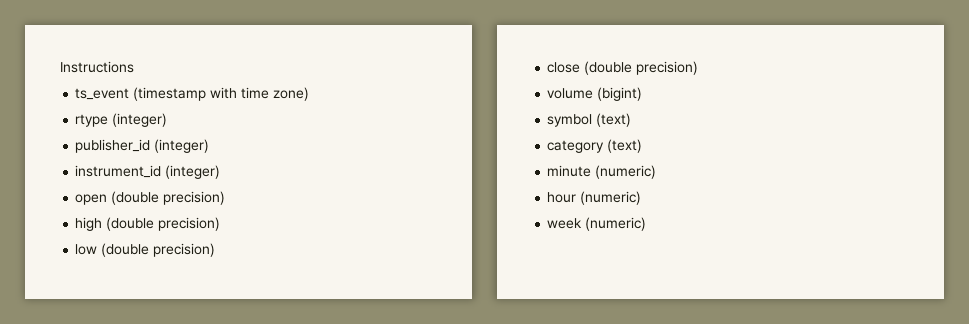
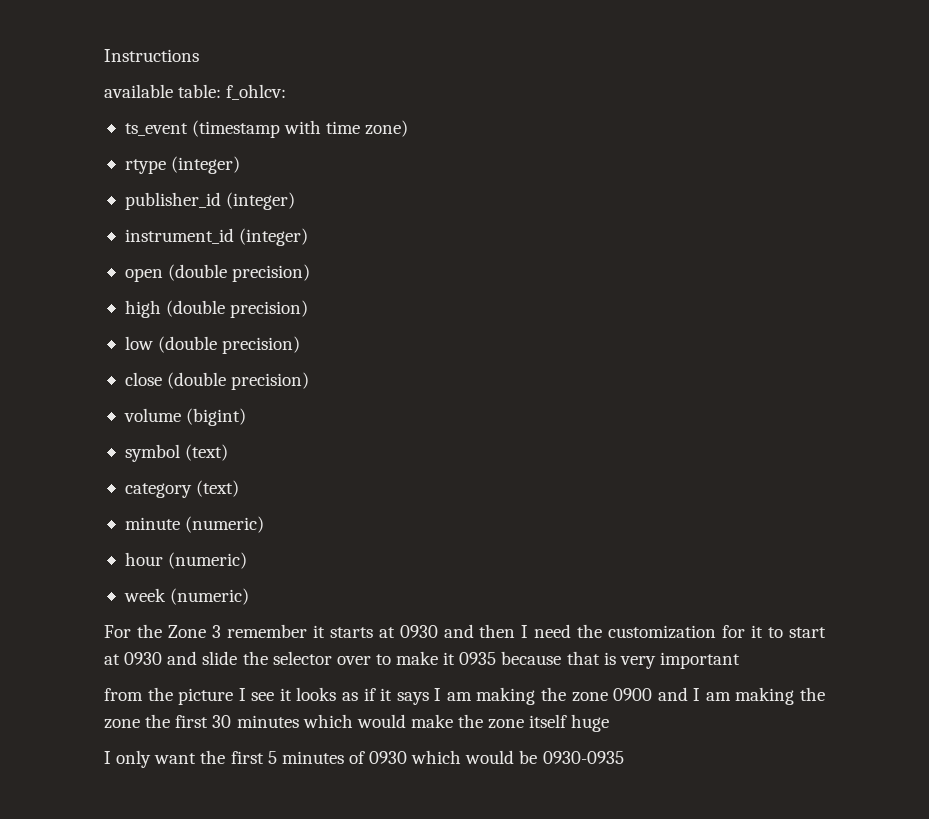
+ available table: f_ohlcv:
+ For the Zone 3 remember it starts at 0930 and then I need the customization for it to start at 0930 and slide the selector over to make it 0935 because that is very important
+ from the picture I see it looks as if it says I am making the zone 0900 and I am making the zone the first 30 minutes which would make the zone itself huge
+ I only want the first 5 minutes of 0930 which would be 0930-0935

